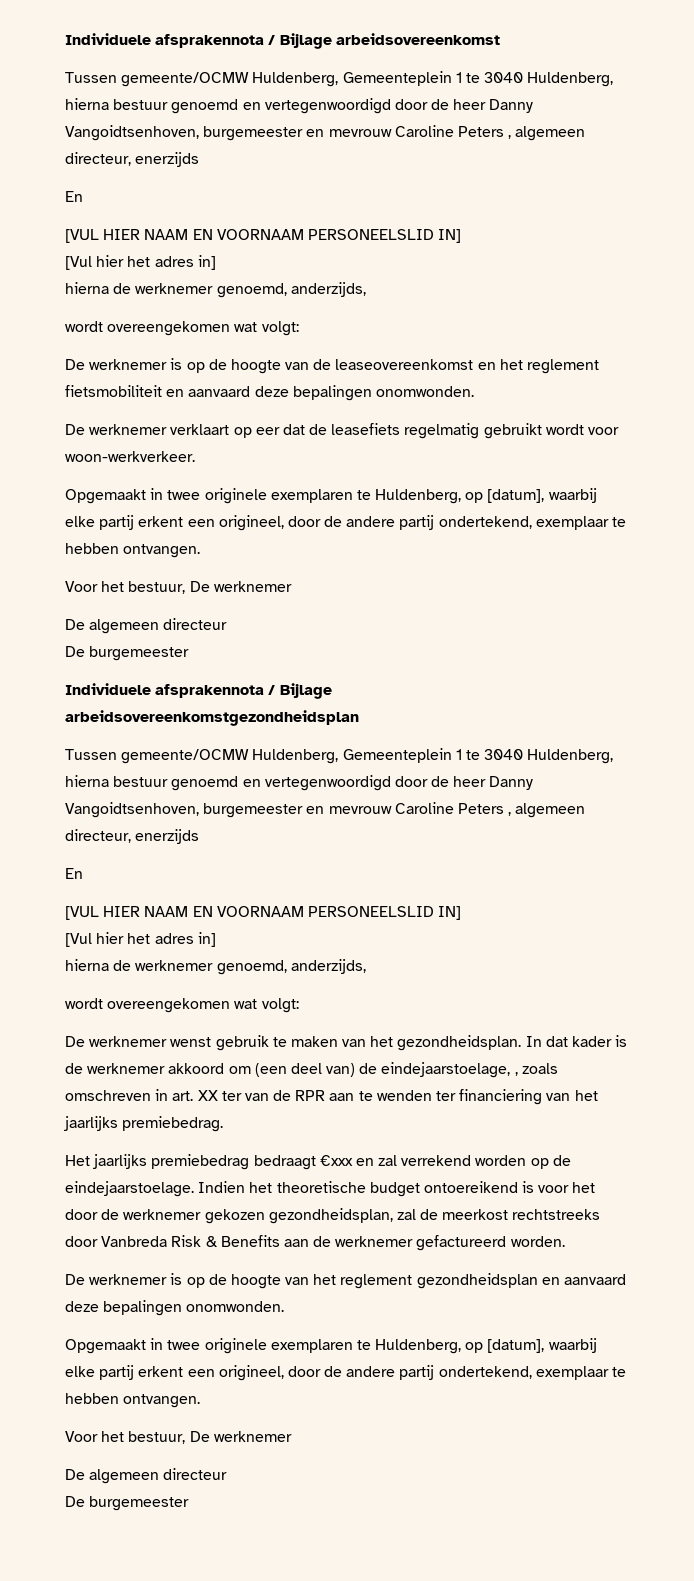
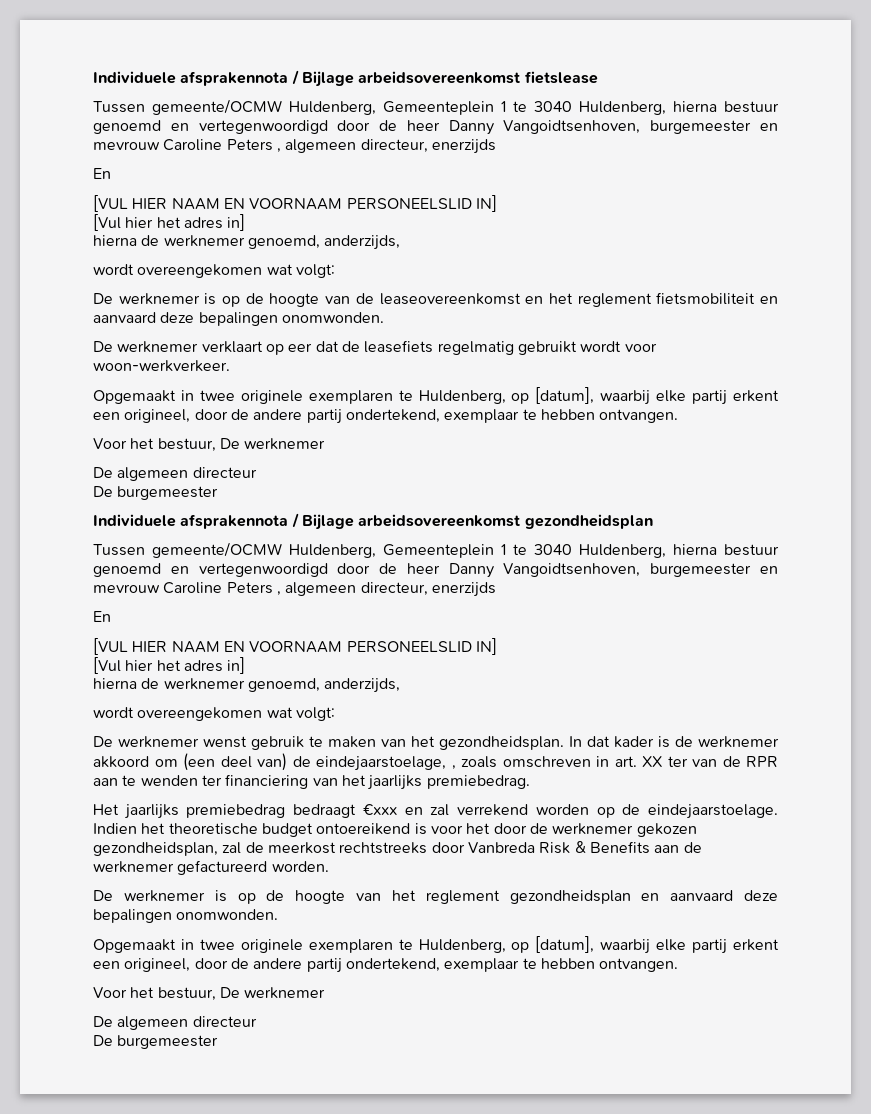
- Individuele afsprakennota / Bijlage arbeidsovereenkomst
+ Individuele afsprakennota / Bijlage arbeidsovereenkomst fietslease
- Individuele afsprakennota / Bijlage arbeidsovereenkomstgezondheidsplan
+ Individuele afsprakennota / Bijlage arbeidsovereenkomst gezondheidsplan

